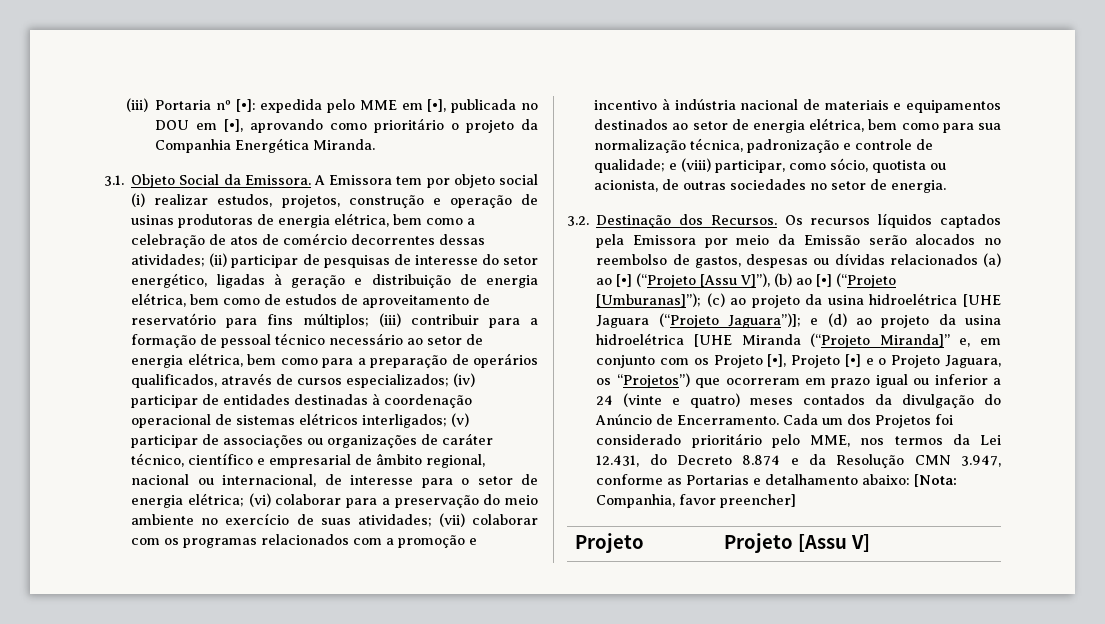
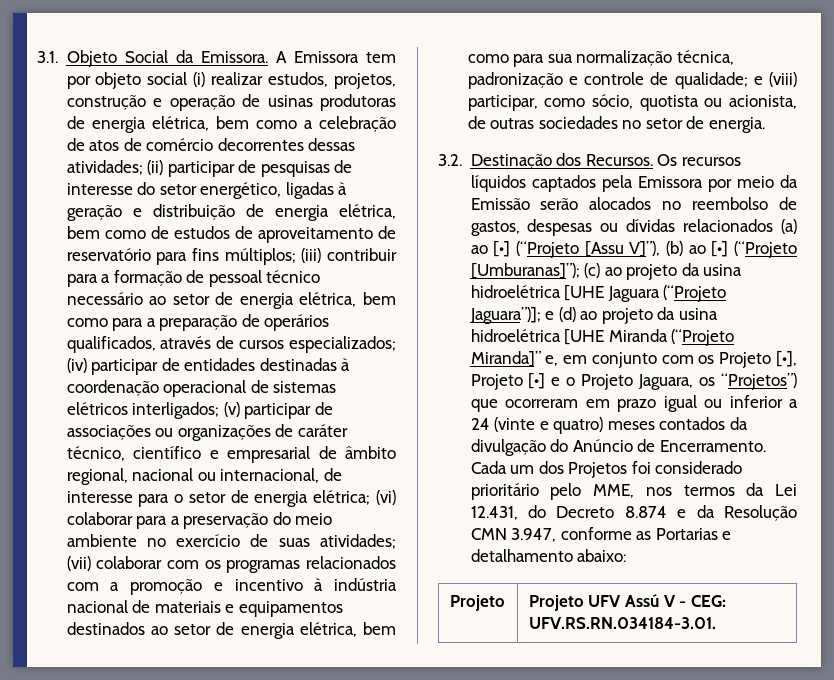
- (iii) Portaria nº [•]: expedida pelo MME em [•], publicada no DOU em [•], aprovando como prioritário o projeto da Companhia Energética Miranda.
- Cada um dos Projetos foi considerado prioritário pelo MME, nos termos da Lei 12.431, do Decreto 8.874 e da Resolução CMN 3.947, conforme as Portarias e detalhamento abaixo: [Nota: Companhia, favor preencher]
- Projeto | Projeto [Assu V]
+ Cada um dos Projetos foi considerado prioritário pelo MME, nos termos da Lei 12.431, do Decreto 8.874 e da Resolução CMN 3.947, conforme as Portarias e detalhamento abaixo:
+ Projeto | Projeto UFV Assú V - CEG: UFV.RS.RN.034184-3.01.

